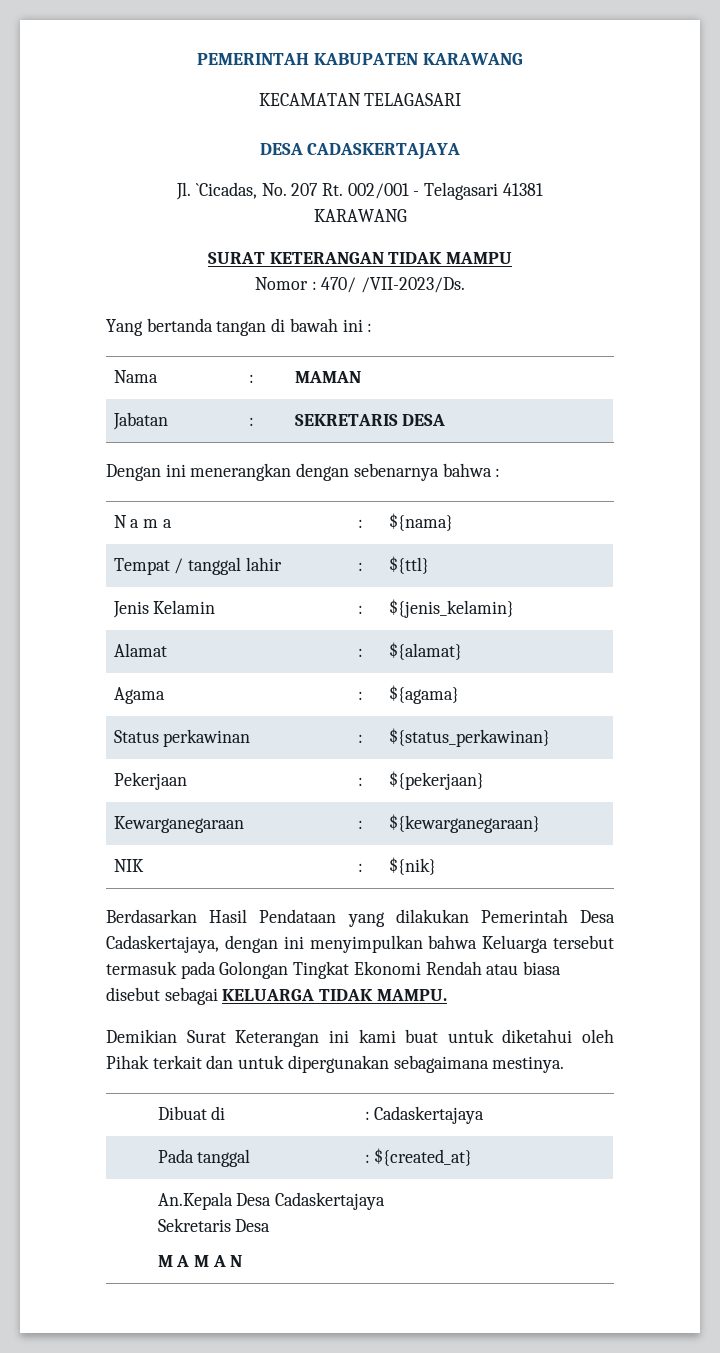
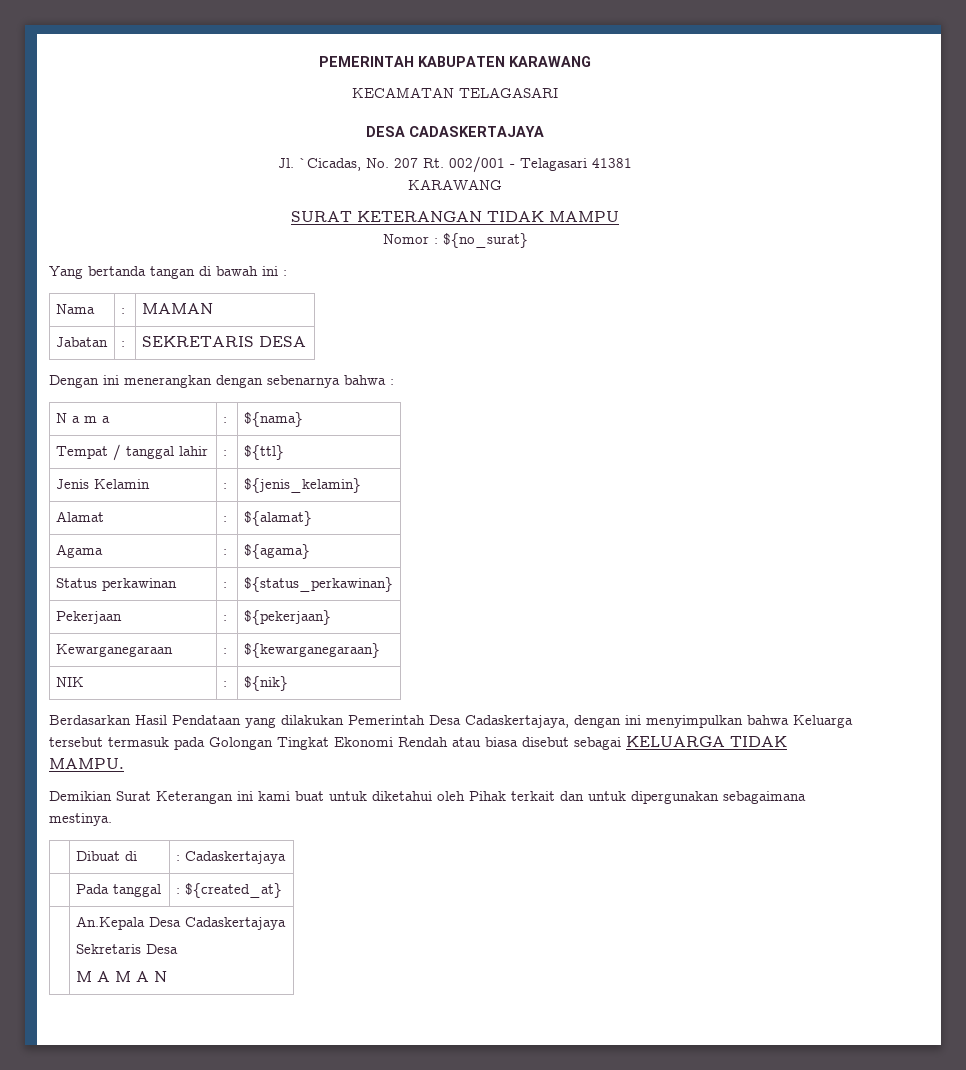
- Nomor : 470/ /VII-2023/Ds.
+ Nomor : ${no_surat}

